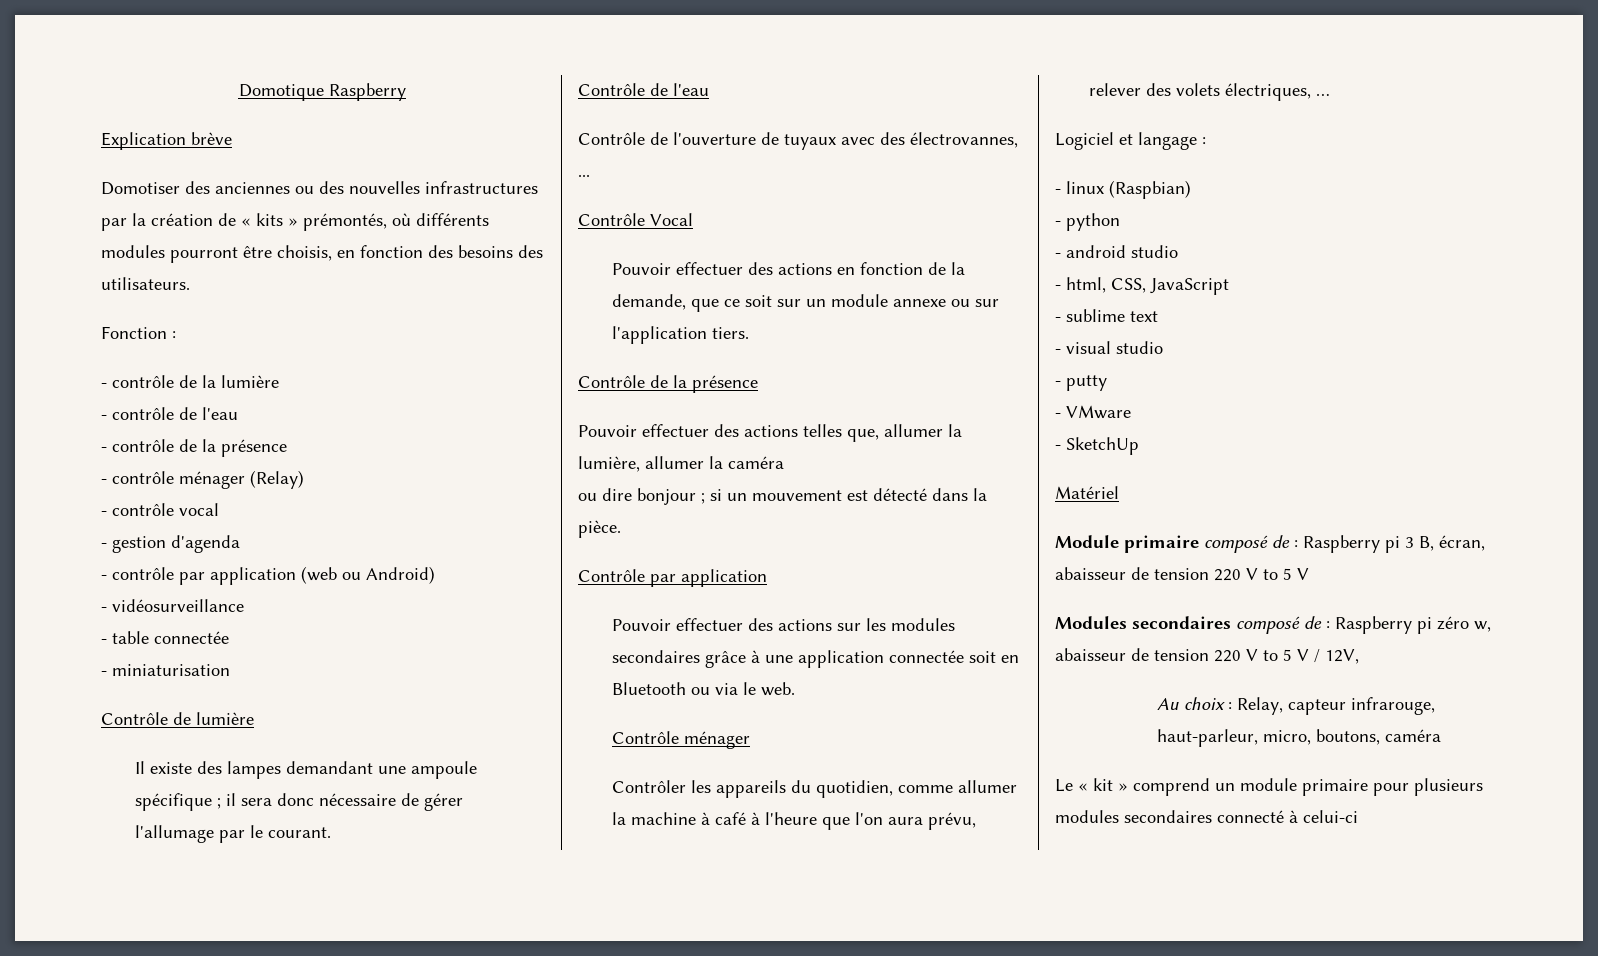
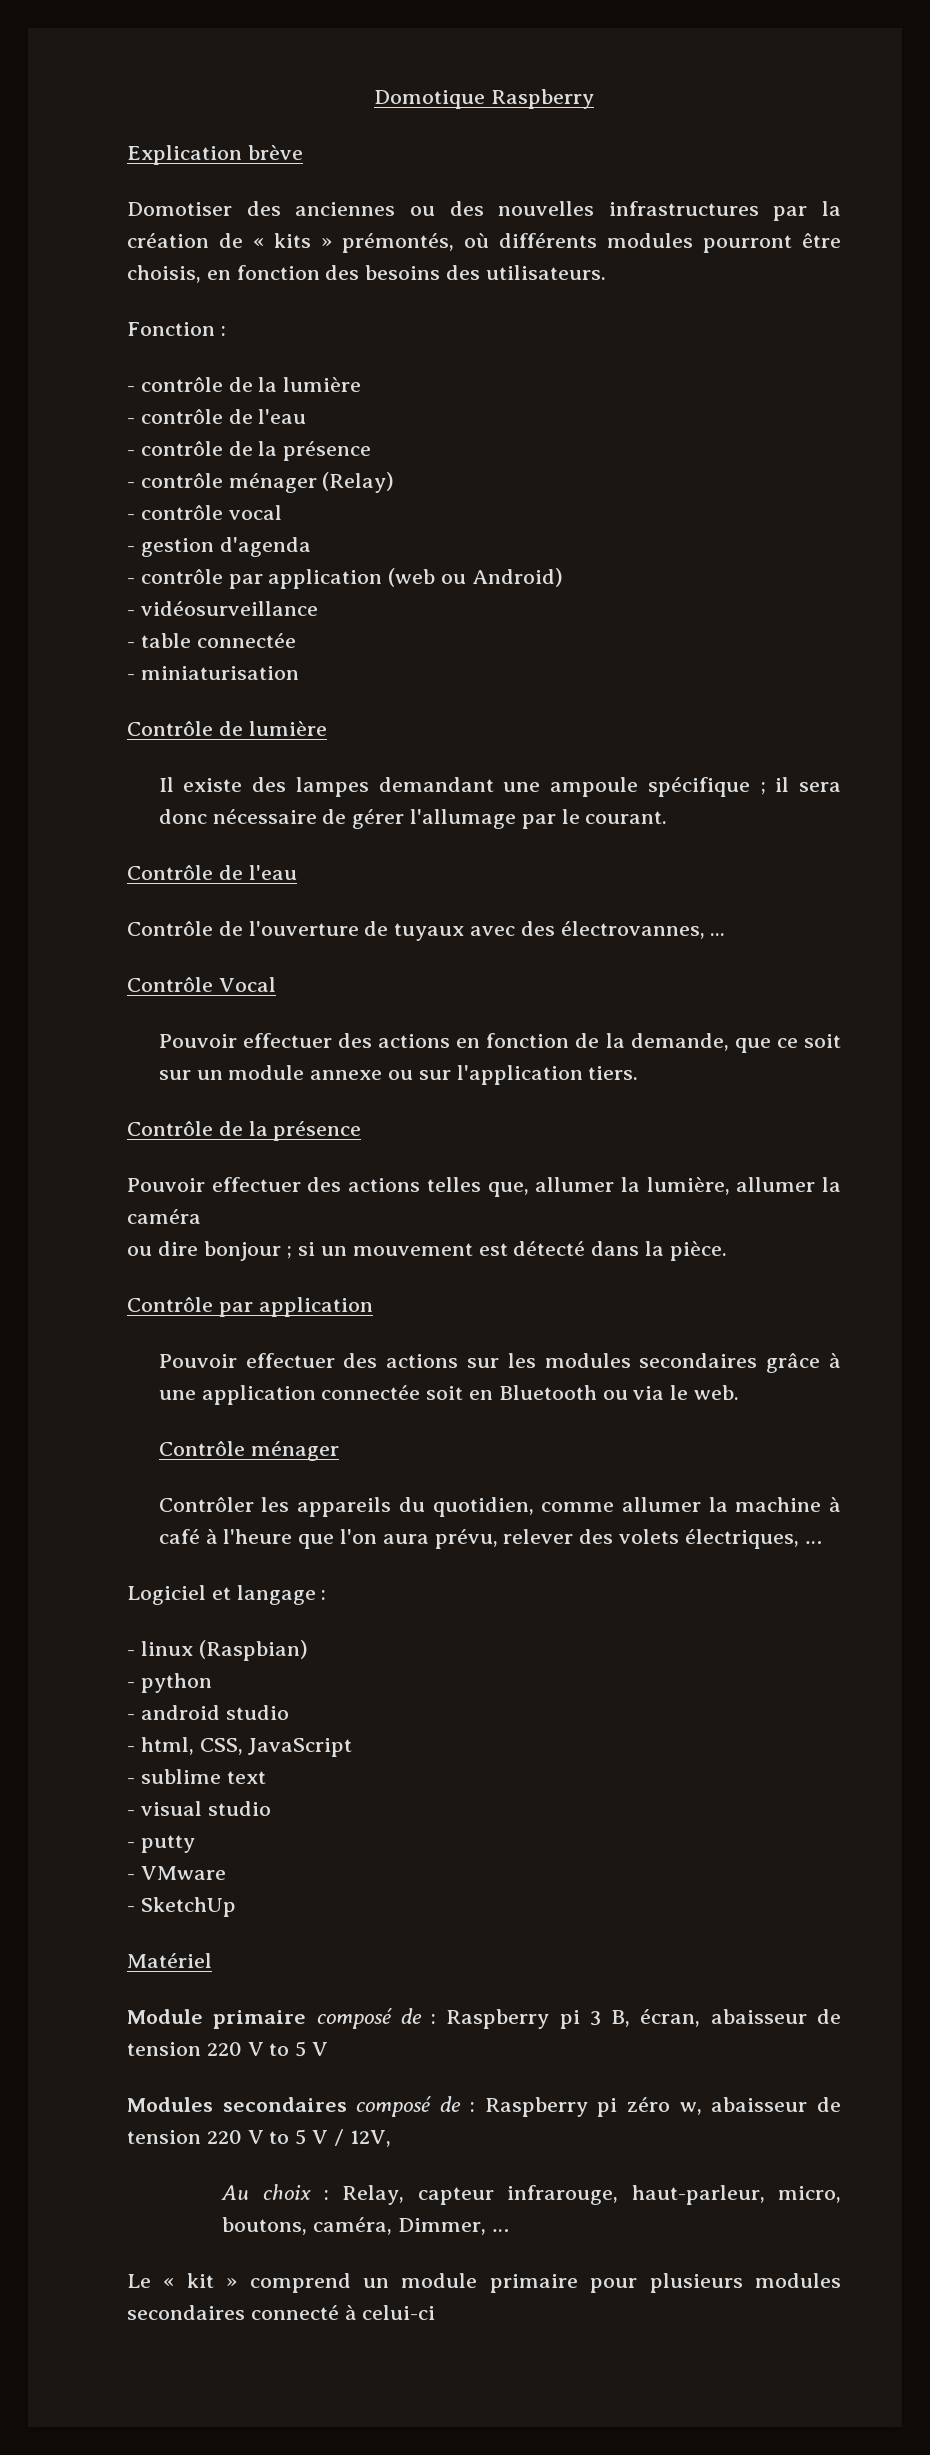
- Au choix : Relay, capteur infrarouge, haut-parleur, micro, boutons, caméra
+ Au choix : Relay, capteur infrarouge, haut-parleur, micro, boutons, caméra, Dimmer, …

